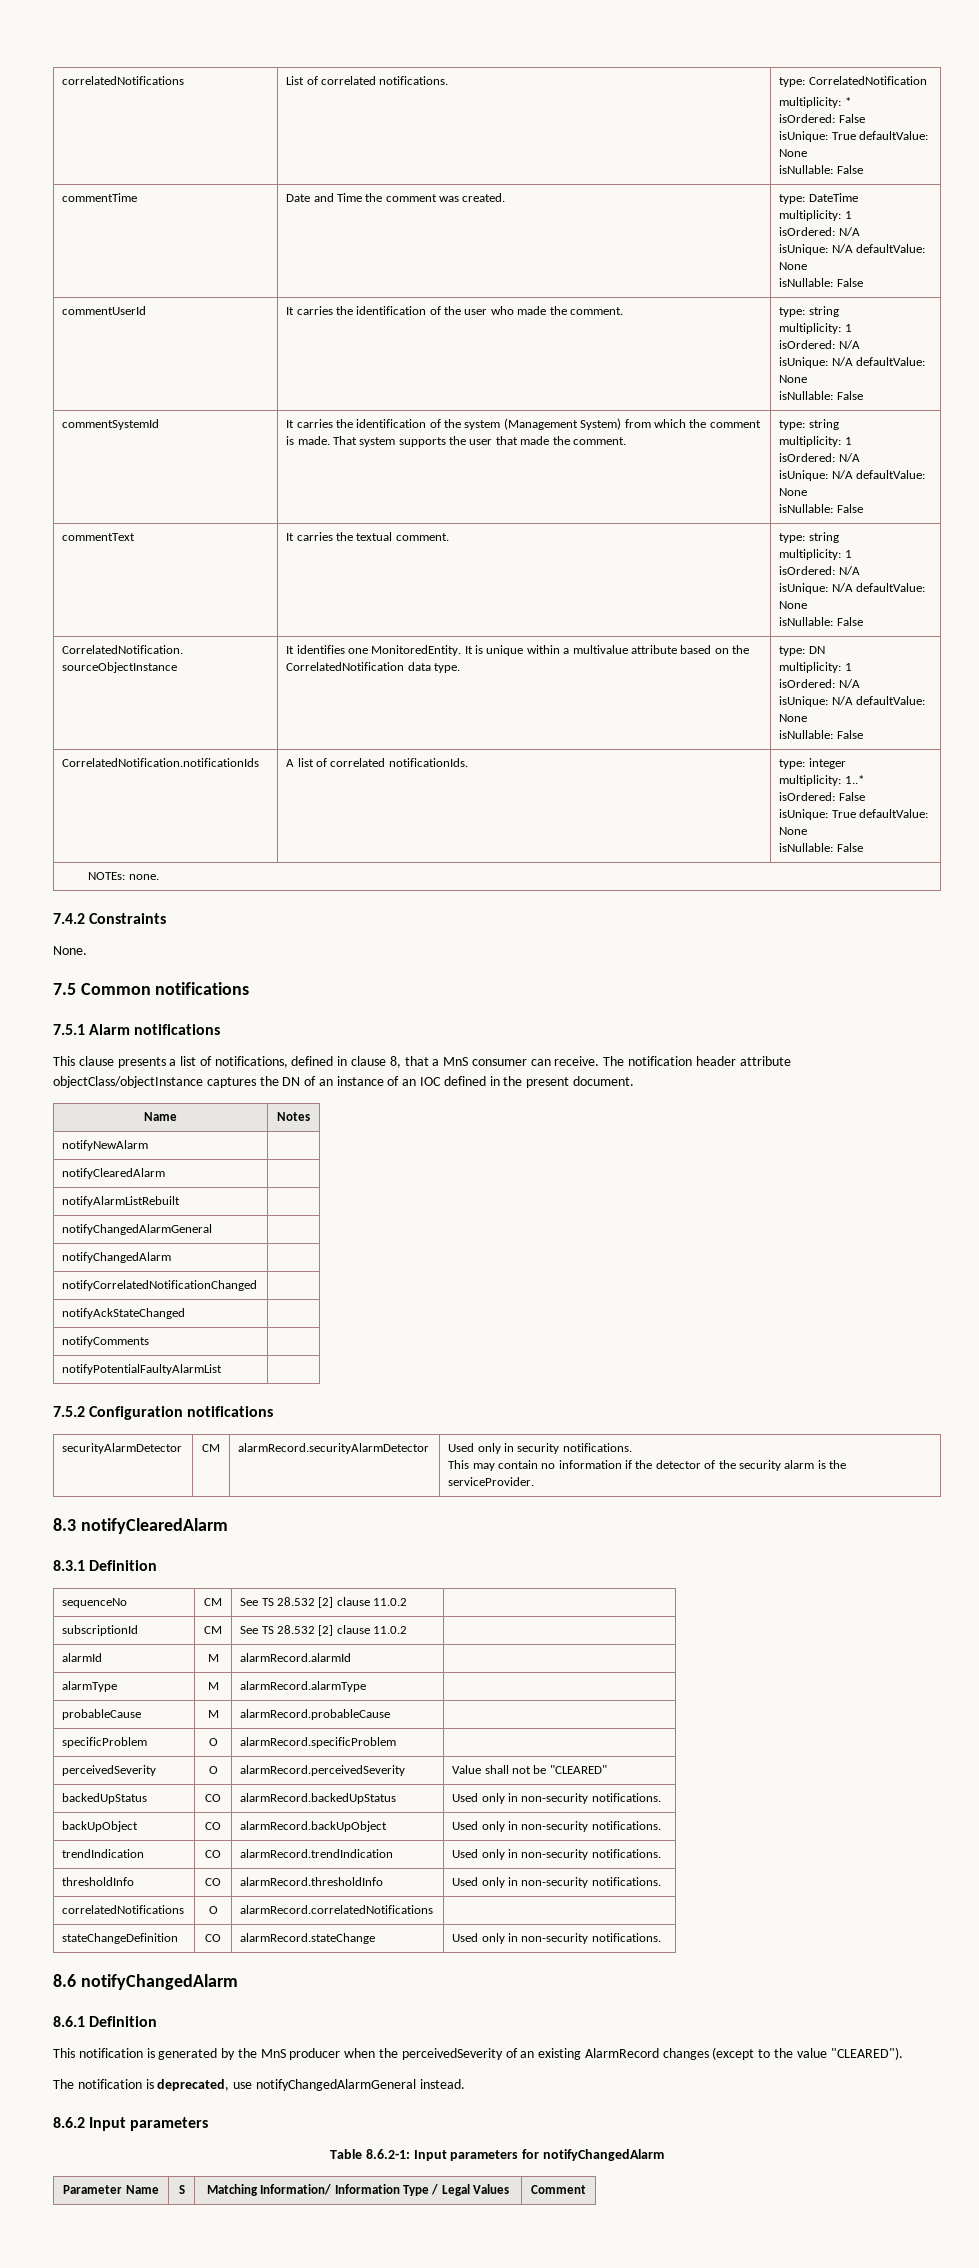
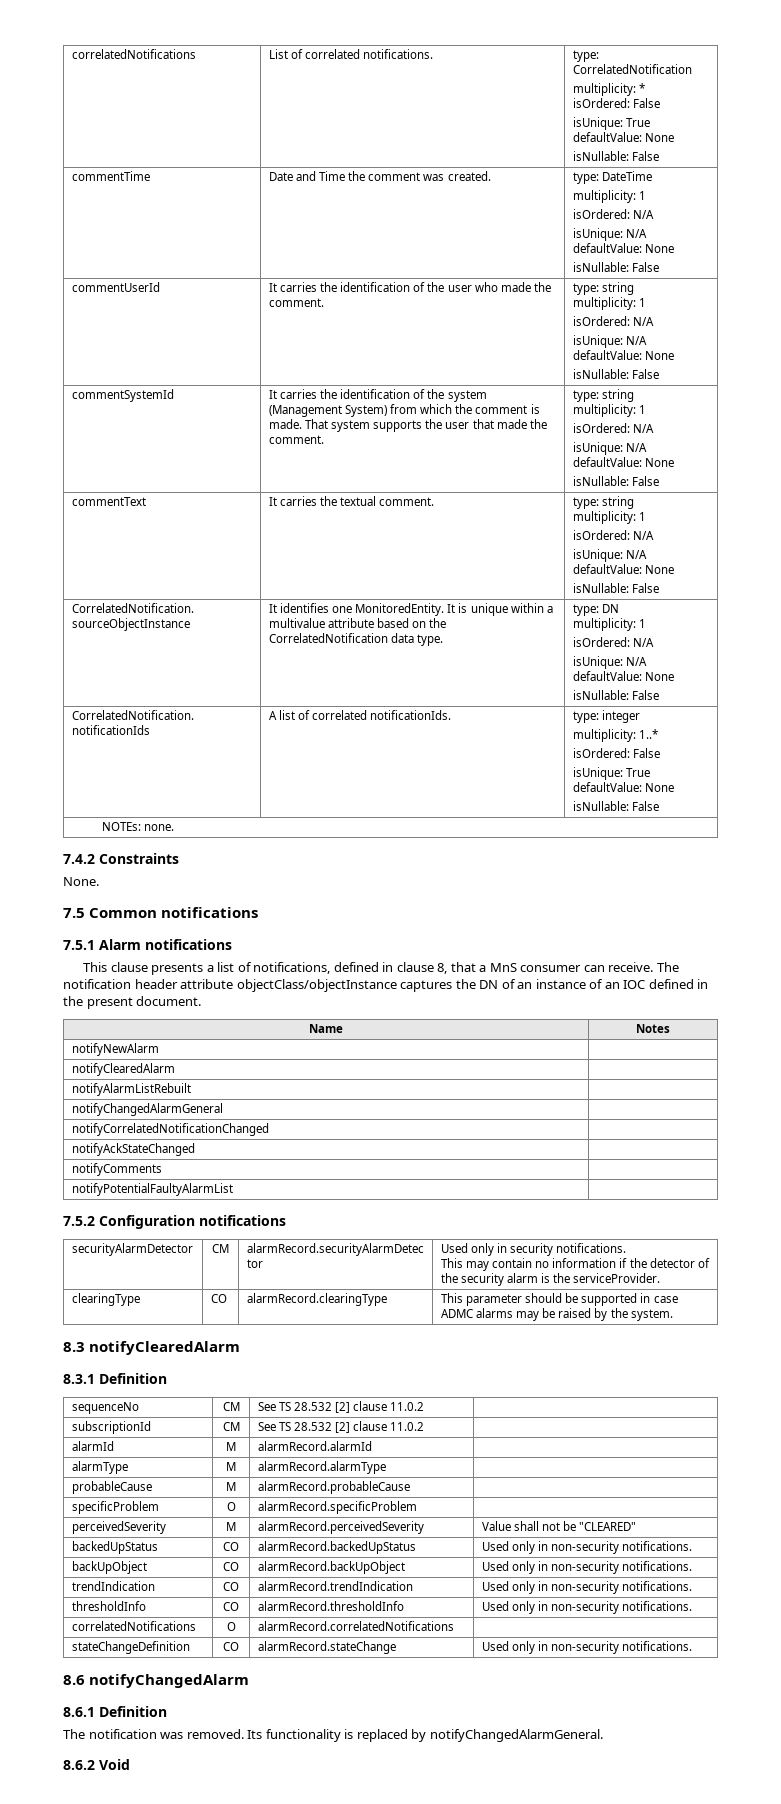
- notifyChangedAlarm |
+ clearingType | CO | alarmRecord.clearingType | This parameter should be supported in case ADMC alarms may be raised by the system.
- perceivedSeverity | O | alarmRecord.perceivedSeverity | Value shall not be "CLEARED"
+ perceivedSeverity | M | alarmRecord.perceivedSeverity | Value shall not be "CLEARED"
- This notification is generated by the MnS producer when the perceivedSeverity of an existing AlarmRecord changes (except to the value "CLEARED").
- The notification is deprecated, use notifyChangedAlarmGeneral instead.
- 8.6.2 Input parameters
- Table 8.6.2-1: Input parameters for notifyChangedAlarm
- Parameter Name | S | Matching Information/ Information Type / Legal Values | Comment
+ The notification was removed. Its functionality is replaced by notifyChangedAlarmGeneral.
+ 8.6.2 Void

